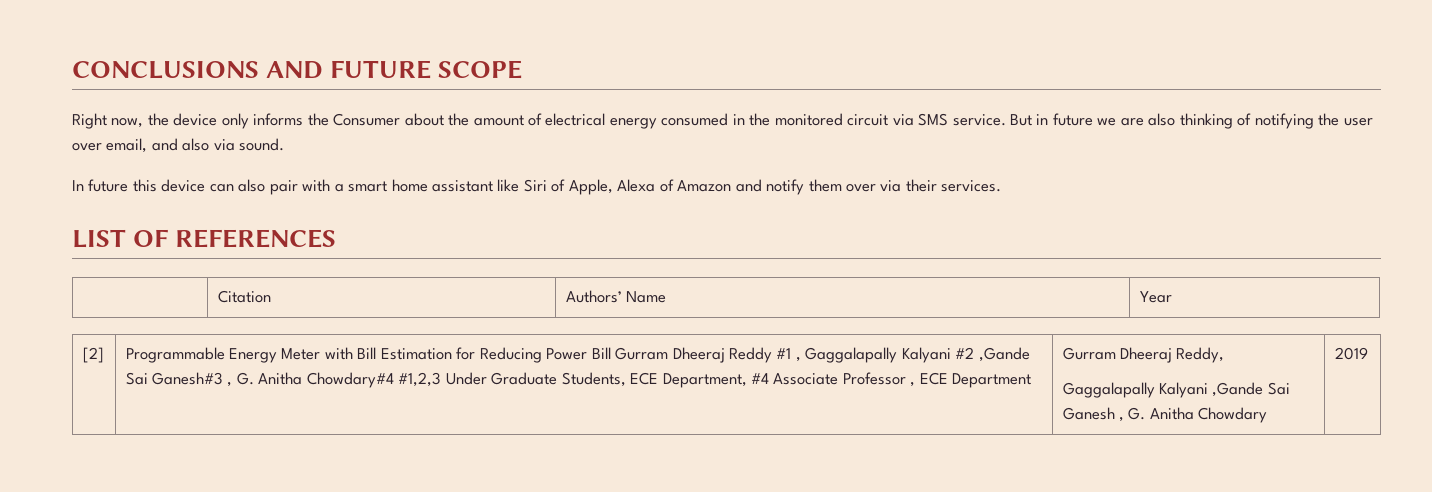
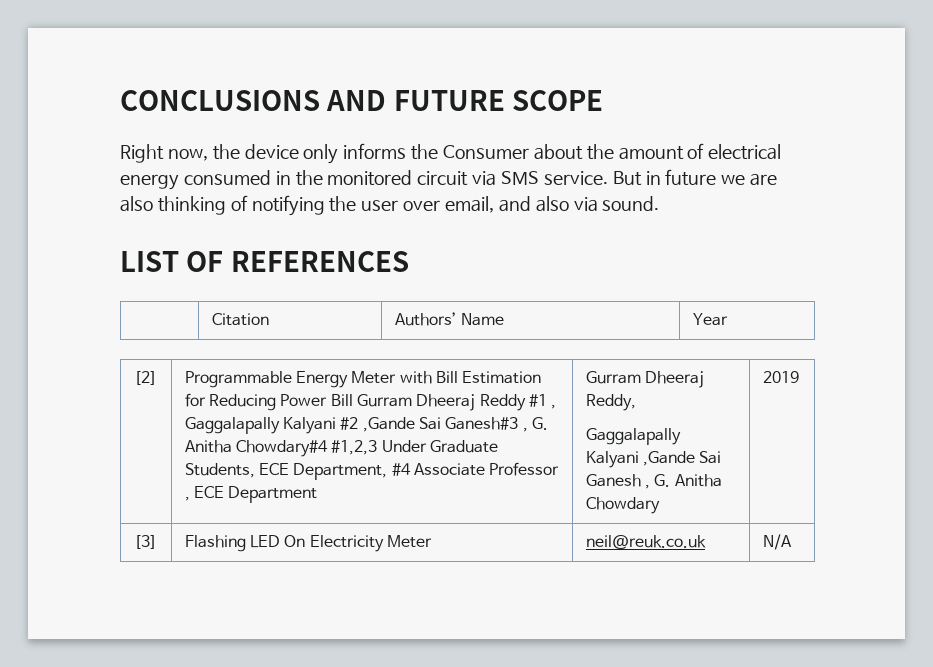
- In future this device can also pair with a smart home assistant like Siri of Apple, Alexa of Amazon and notify them over via their services.
+ [3] | Flashing LED On Electricity Meter | neil@reuk.co.uk | N/A

